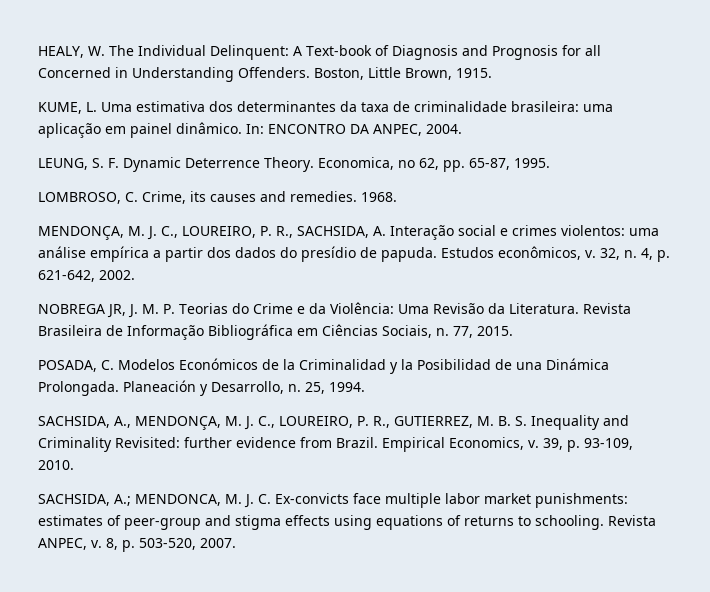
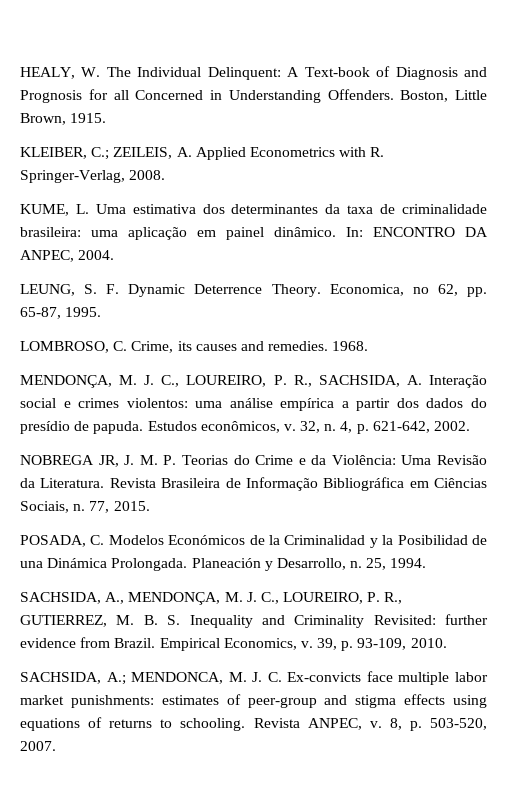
+ KLEIBER, C.; ZEILEIS, A. Applied Econometrics with R. Springer-Verlag, 2008.

